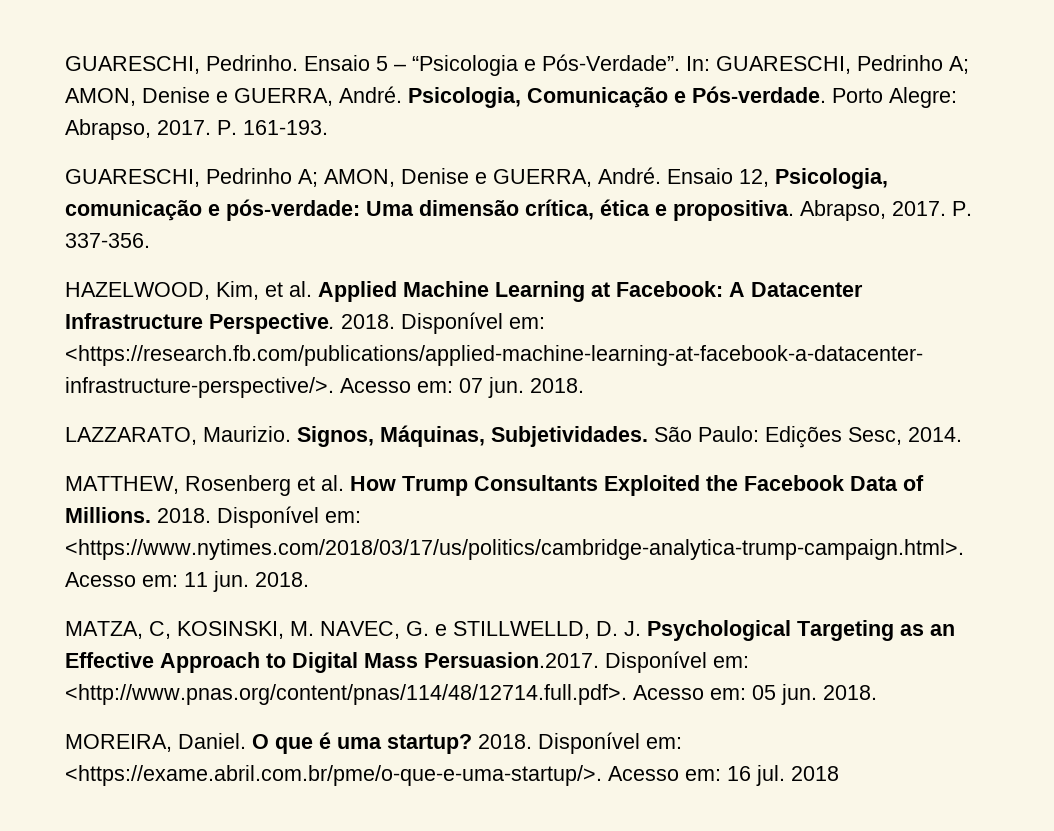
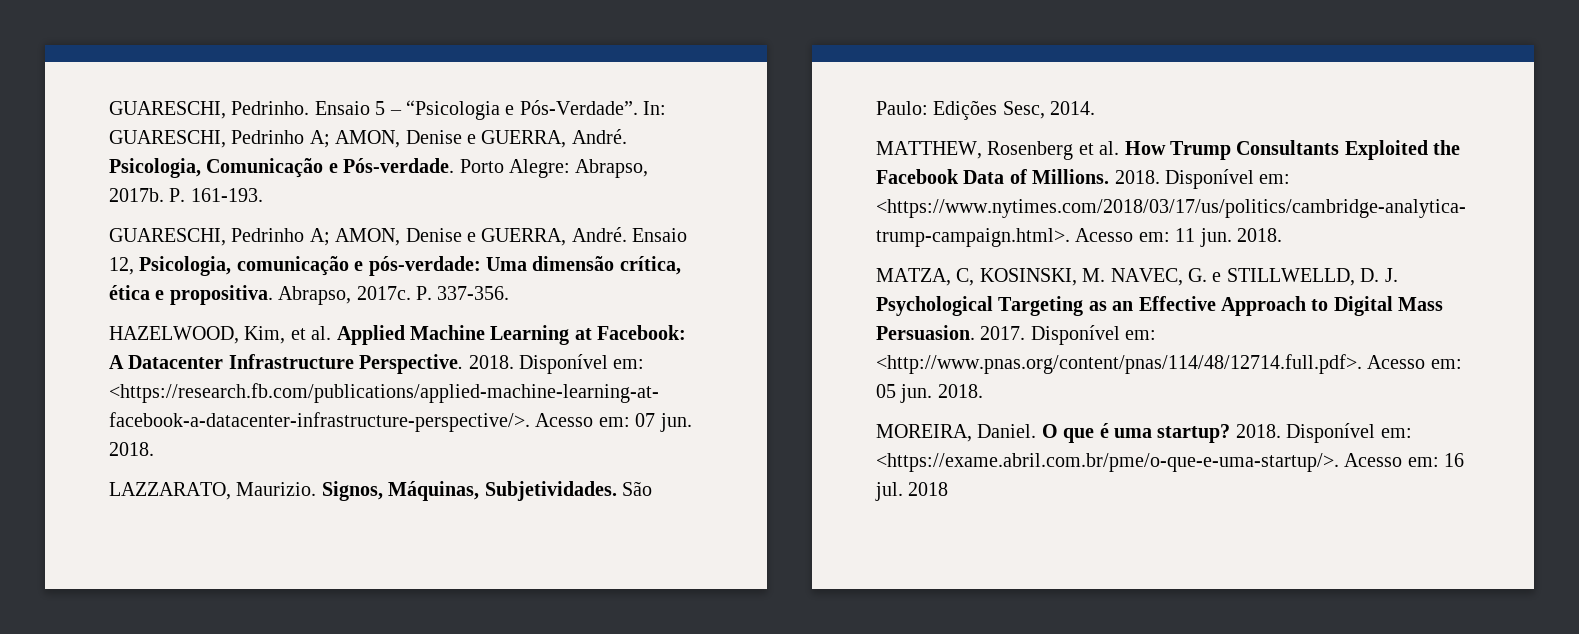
- Porto Alegre: Abrapso, 2017.
+ Porto Alegre: Abrapso, 2017b.
- Ensaio 12, Psicologia, comunicação e pós-verdade: Uma dimensão crítica, ética e propositiva. Abrapso, 2017.
+ Ensaio 12, Psicologia, comunicação e pós-verdade: Uma dimensão crítica, ética e propositiva. Abrapso, 2017c.
- MATZA, C, KOSINSKI, M. NAVEC, G. e STILLWELLD, D. J. Psychological Targeting as an Effective Approach to Digital Mass Persuasion.2017. Disponível em: <http://www.pnas.org/content/pnas/114/48/12714.full.pdf>. Acesso em: 05 jun.
+ MATZA, C, KOSINSKI, M. NAVEC, G. e STILLWELLD, D. J. Psychological Targeting as an Effective Approach to Digital Mass Persuasion. 2017. Disponível em: <http://www.pnas.org/content/pnas/114/48/12714.full.pdf>. Acesso em: 05 jun.

